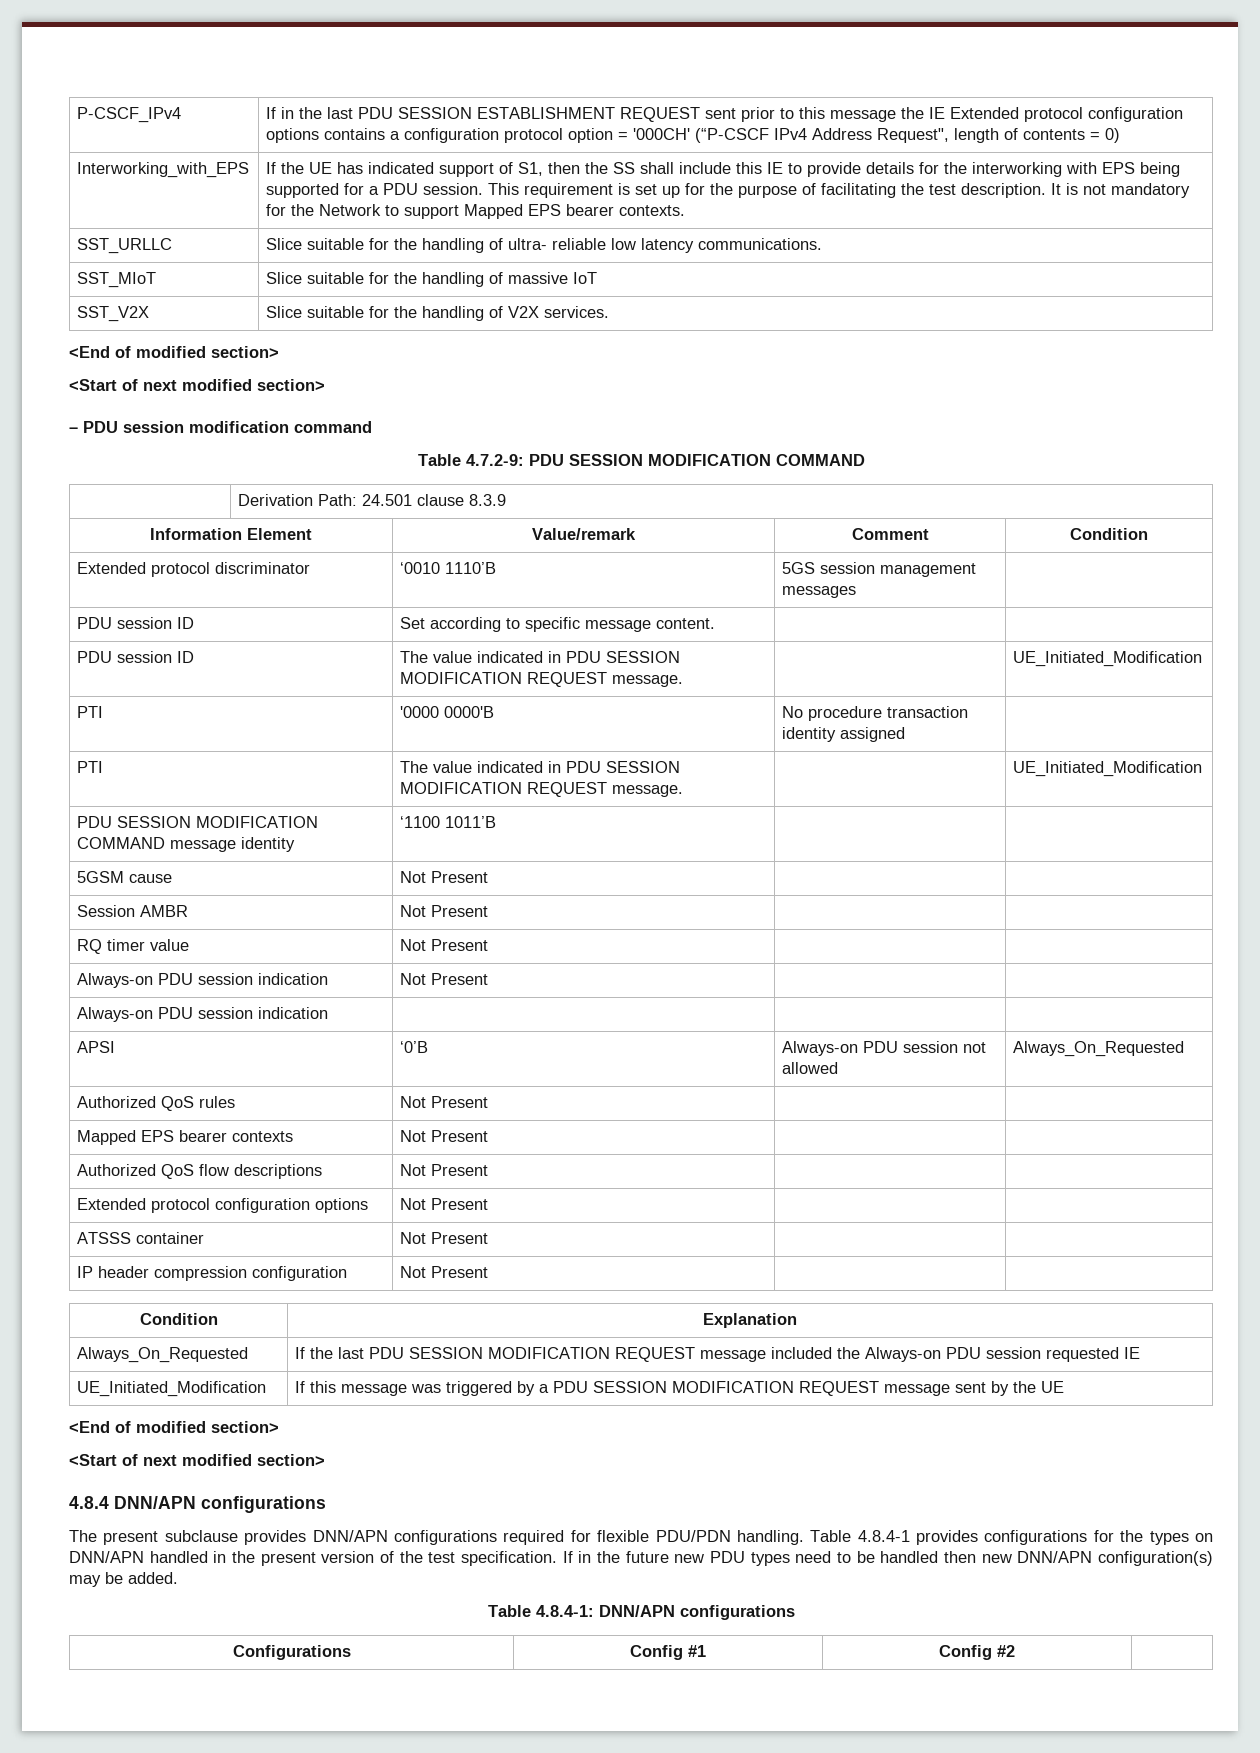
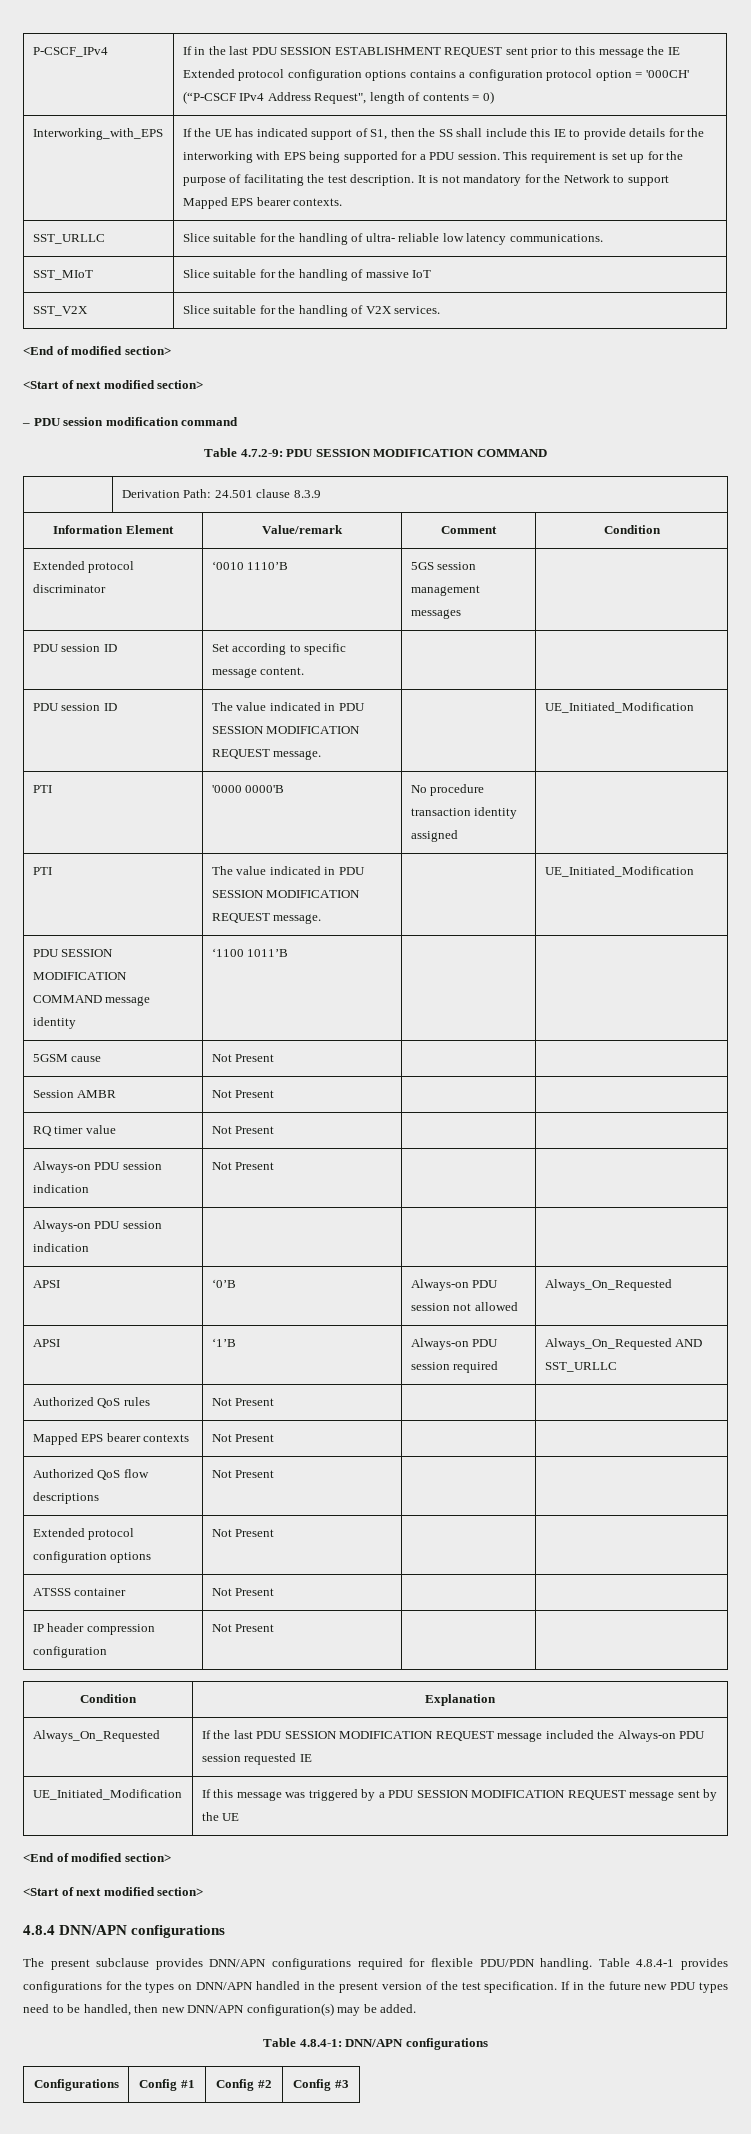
+ APSI | ‘1’B | Always-on PDU session required | Always_On_Requested AND SST_URLLC
- If in the future new PDU types need to be handled then new DNN/APN configuration(s) may be added.
+ If in the future new PDU types need to be handled, then new DNN/APN configuration(s) may be added.
- Configurations | Config #1 | Config #2 |
+ Configurations | Config #1 | Config #2 | Config #3

